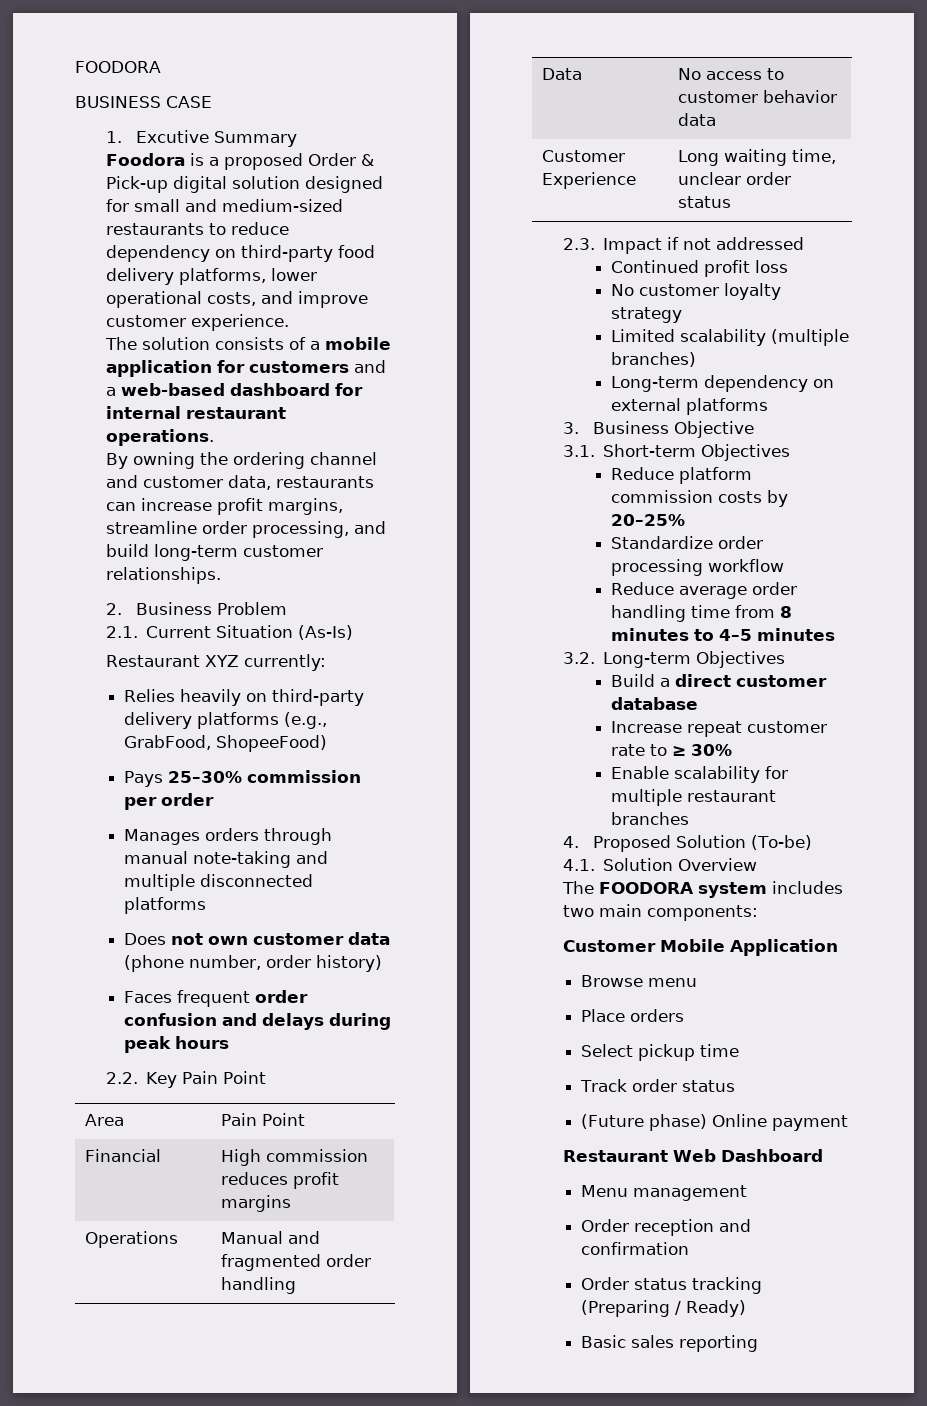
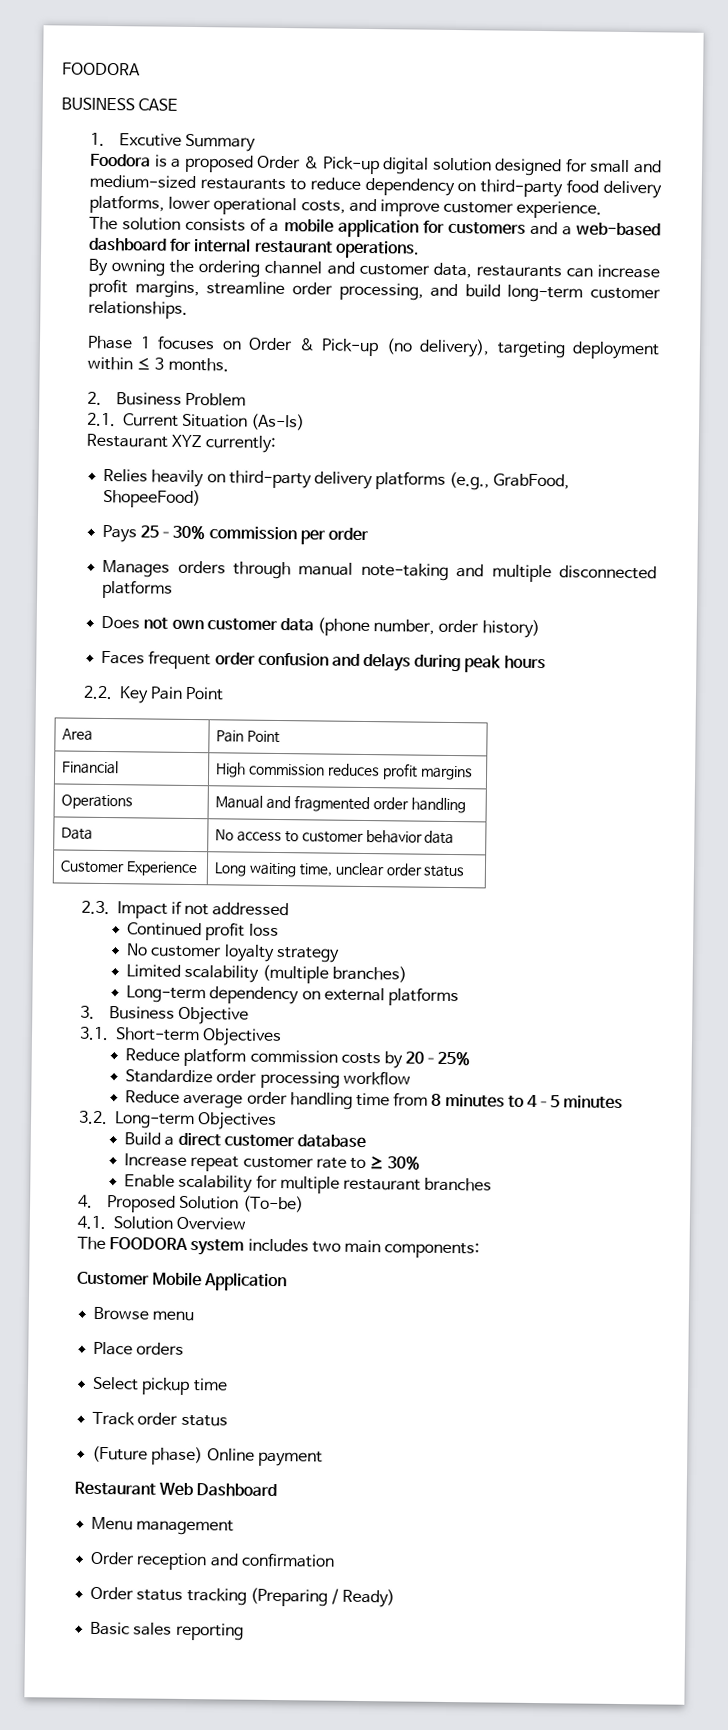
+ Phase 1 focuses on Order & Pick-up (no delivery), targeting deployment within ≤ 3 months.

